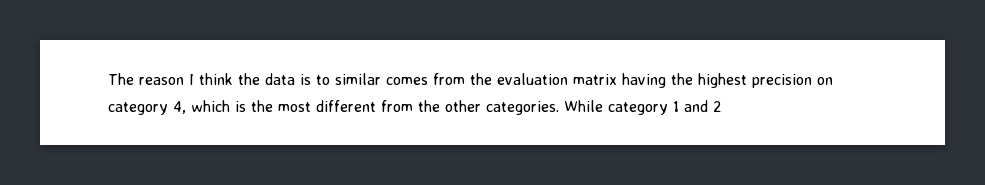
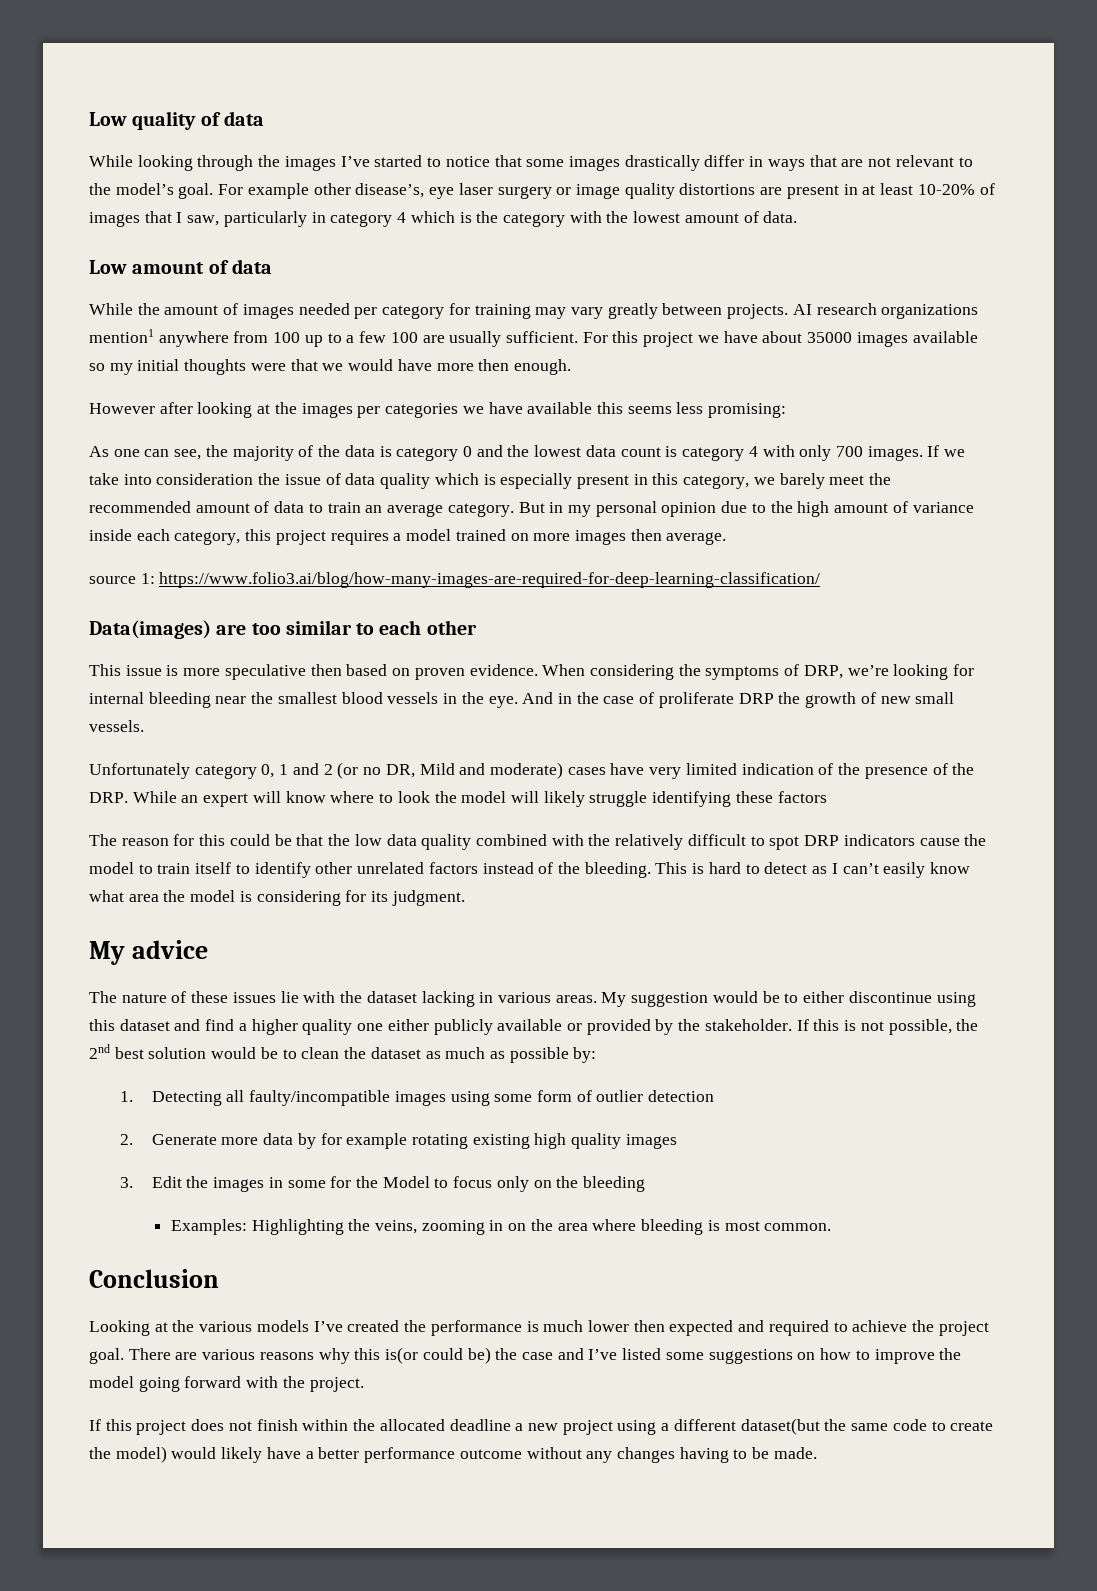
- The reason I think the data is to similar comes from the evaluation matrix having the highest precision on category 4, which is the most different from the other categories. While category 1 and 2
+ Low quality of data
+ While looking through the images I’ve started to notice that some images drastically differ in ways that are not relevant to the model’s goal. For example other disease’s, eye laser surgery or image quality distortions are present in at least 10-20% of images that I saw, particularly in category 4 which is the category with the lowest amount of data.
+ Low amount of data
+ While the amount of images needed per category for training may vary greatly between projects. AI research organizations mention1 anywhere from 100 up to a few 100 are usually sufficient. For this project we have about 35000 images available so my initial thoughts were that we would have more then enough.
+ However after looking at the images per categories we have available this seems less promising:
+ As one can see, the majority of the data is category 0 and the lowest data count is category 4 with only 700 images. If we take into consideration the issue of data quality which is especially present in this category, we barely meet the recommended amount of data to train an average category. But in my personal opinion due to the high amount of variance inside each category, this project requires a model trained on more images then average.
+ source 1: https://www.folio3.ai/blog/how-many-images-are-required-for-deep-learning-classification/
+ Data(images) are too similar to each other
+ This issue is more speculative then based on proven evidence. When considering the symptoms of DRP, we’re looking for internal bleeding near the smallest blood vessels in the eye. And in the case of proliferate DRP the growth of new small vessels.
+ Unfortunately category 0, 1 and 2 (or no DR, Mild and moderate) cases have very limited indication of the presence of the DRP. While an expert will know where to look the model will likely struggle identifying these factors
+ The reason for this could be that the low data quality combined with the relatively difficult to spot DRP indicators cause the model to train itself to identify other unrelated factors instead of the bleeding. This is hard to detect as I can’t easily know what area the model is considering for its judgment.
+ My advice
+ The nature of these issues lie with the dataset lacking in various areas. My suggestion would be to either discontinue using this dataset and find a higher quality one either publicly available or provided by the stakeholder. If this is not possible, the 2nd best solution would be to clean the dataset as much as possible by:
+ 1. Detecting all faulty/incompatible images using some form of outlier detection
+ 2. Generate more data by for example rotating existing high quality images
+ 3. Edit the images in some for the Model to focus only on the bleeding
+ Examples: Highlighting the veins, zooming in on the area where bleeding is most common.
+ Conclusion
+ Looking at the various models I’ve created the performance is much lower then expected and required to achieve the project goal. There are various reasons why this is(or could be) the case and I’ve listed some suggestions on how to improve the model going forward with the project.
+ If this project does not finish within the allocated deadline a new project using a different dataset(but the same code to create the model) would likely have a better performance outcome without any changes having to be made.

